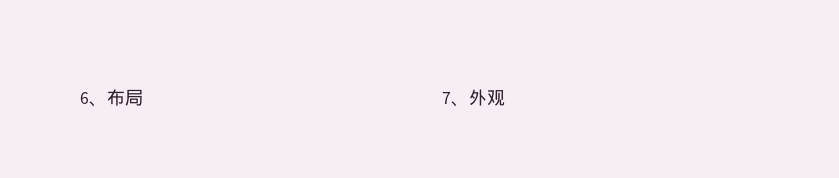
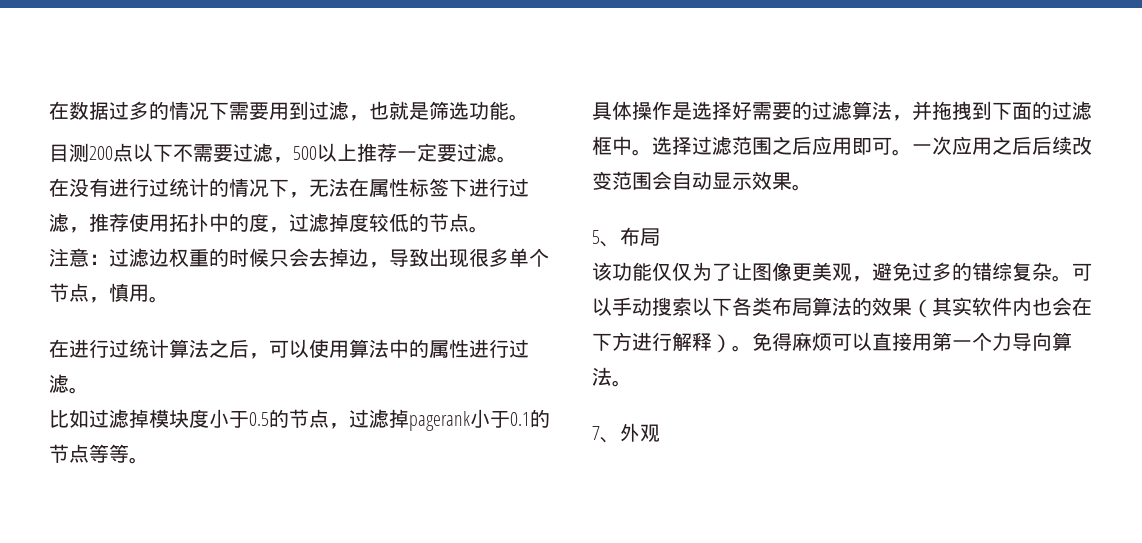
- 6、布局
+ 在数据过多的情况下需要用到过滤，也就是筛选功能。
+ 目测200点以下不需要过滤，500以上推荐一定要过滤。
+ 在没有进行过统计的情况下，无法在属性标签下进行过滤，推荐使用拓扑中的度，过滤掉度较低的节点。
+ 注意：过滤边权重的时候只会去掉边，导致出现很多单个节点，慎用。
+ 在进行过统计算法之后，可以使用算法中的属性进行过滤。
+ 比如过滤掉模块度小于0.5的节点，过滤掉pagerank小于0.1的节点等等。
+ 具体操作是选择好需要的过滤算法，并拖拽到下面的过滤框中。选择过滤范围之后应用即可。一次应用之后后续改变范围会自动显示效果。
+ 5、布局
+ 该功能仅仅为了让图像更美观，避免过多的错综复杂。可以手动搜索以下各类布局算法的效果（其实软件内也会在下方进行解释）。免得麻烦可以直接用第一个力导向算法。

